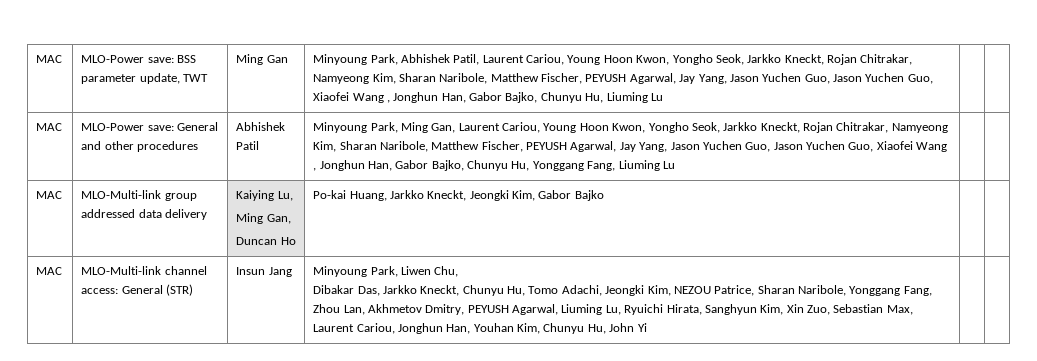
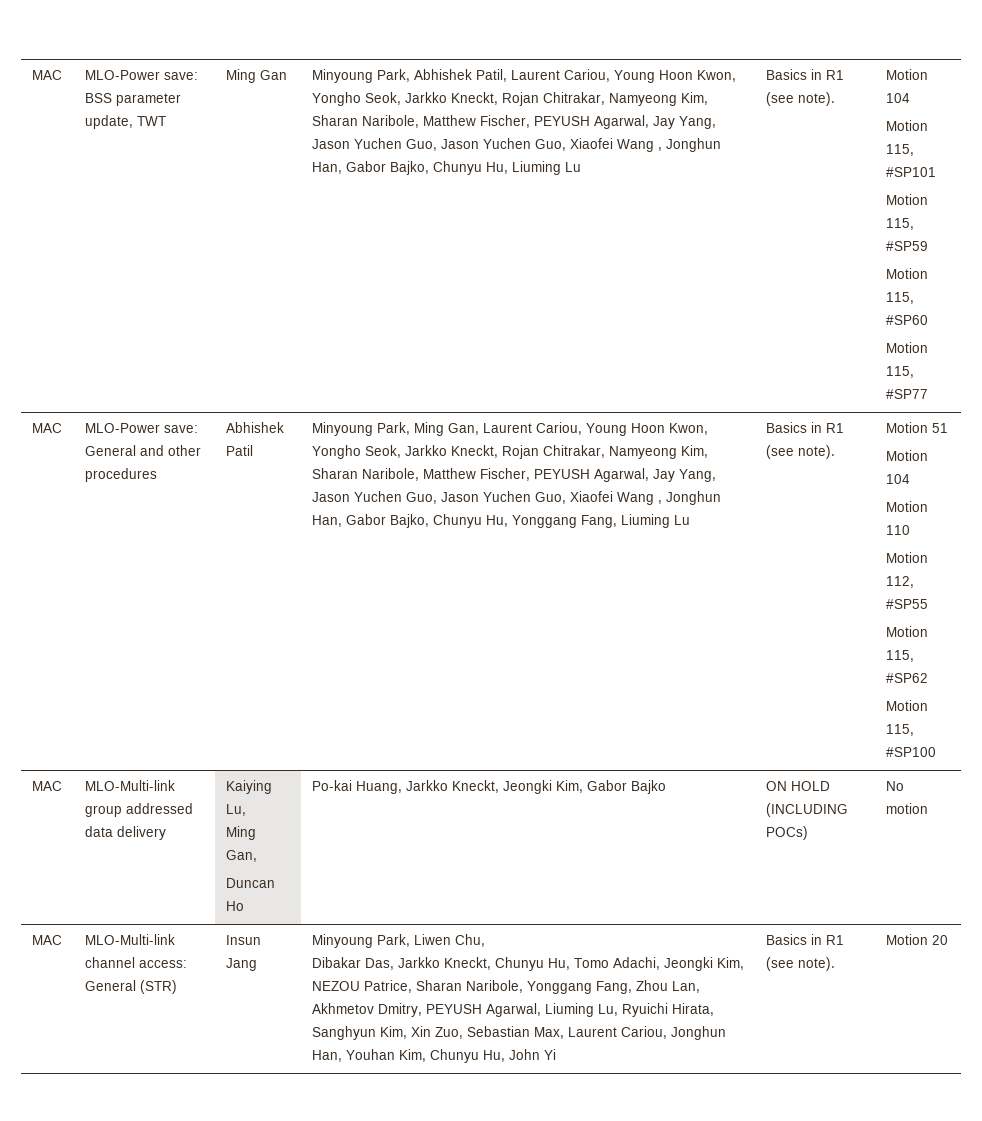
+ Basics in R1 (see note). | Motion 104
+ Motion 115, #SP101
+ Motion 115, #SP59
+ Motion 115, #SP60
+ Motion 115, #SP77
+ Basics in R1 (see note). | Motion 51
+ Motion 104
+ Motion 110
+ Motion 112, #SP55
+ Motion 115, #SP62
+ Motion 115, #SP100
  MAC | MLO-Multi-link group addressed data delivery | Kaiying Lu,
  Ming Gan,
- Duncan Ho | Po-kai Huang, Jarkko Kneckt, Jeongki Kim, Gabor Bajko | |
+ Duncan Ho | Po-kai Huang, Jarkko Kneckt, Jeongki Kim, Gabor Bajko | ON HOLD (INCLUDING POCs) | No motion
+ Basics in R1 (see note). | Motion 20

